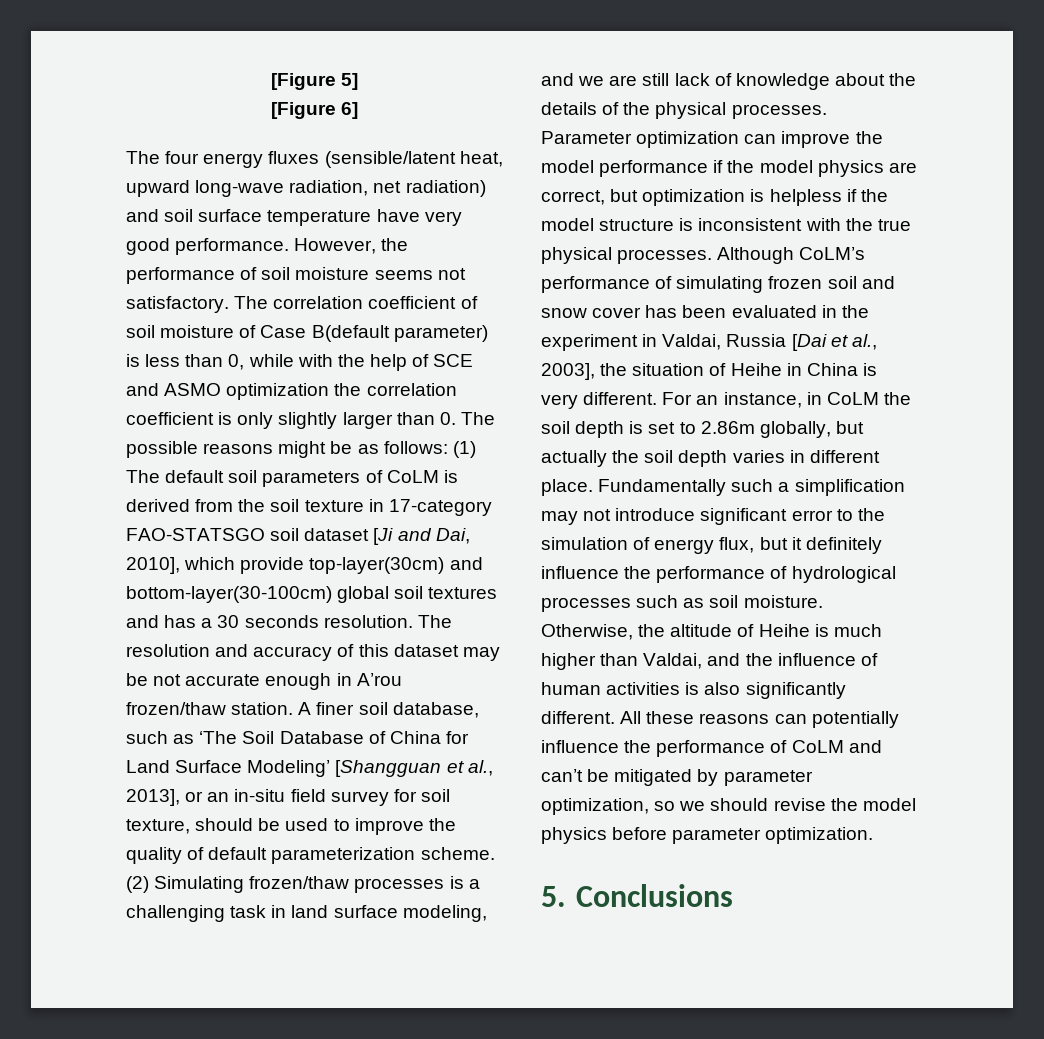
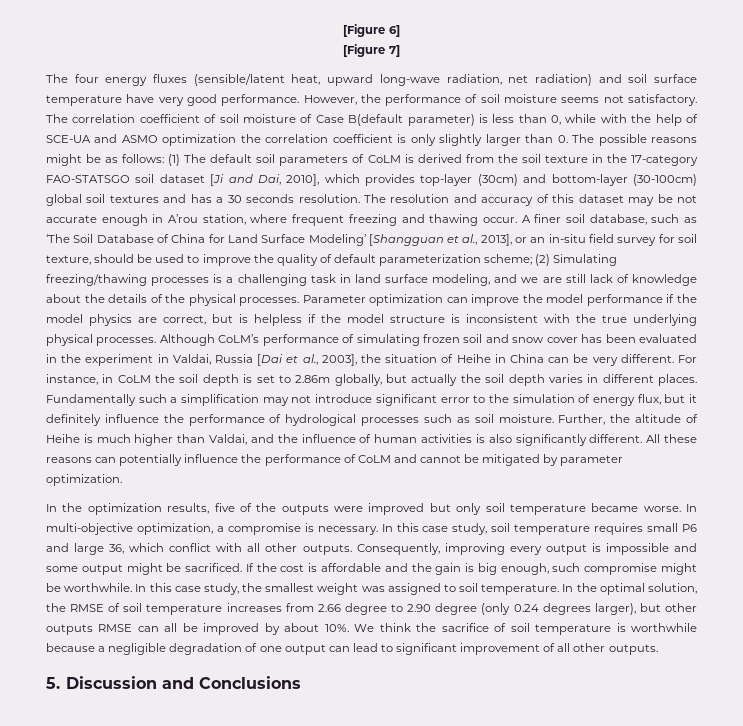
- [Figure 5]
  [Figure 6]
+ [Figure 7]
- The correlation coefficient of soil moisture of Case B(default parameter) is less than 0, while with the help of SCE and ASMO optimization the correlation coefficient is only slightly larger than 0. The possible reasons might be as follows:
+ The correlation coefficient of soil moisture of Case B(default parameter) is less than 0, while with the help of SCE-UA and ASMO optimization the correlation coefficient is only slightly larger than 0. The possible reasons might be as follows:
- (1) The default soil parameters of CoLM is derived from the soil texture in 17-category FAO-STATSGO soil dataset [Ji and Dai, 2010], which provide top-layer(30cm) and bottom-layer(30-100cm) global soil textures and has a 30 seconds resolution.
+ (1) The default soil parameters of CoLM is derived from the soil texture in the 17-category FAO-STATSGO soil dataset [Ji and Dai, 2010], which provides top-layer (30cm) and bottom-layer (30-100cm) global soil textures and has a 30 seconds resolution.
- The resolution and accuracy of this dataset may be not accurate enough in A’rou frozen/thaw station.
+ The resolution and accuracy of this dataset may be not accurate enough in A’rou station, where frequent freezing and thawing occur.
- A finer soil database, such as ‘The Soil Database of China for Land Surface Modeling’ [Shangguan et al., 2013], or an in-situ field survey for soil texture, should be used to improve the quality of default parameterization scheme.
+ A finer soil database, such as ‘The Soil Database of China for Land Surface Modeling’ [Shangguan et al., 2013], or an in-situ field survey for soil texture, should be used to improve the quality of default parameterization scheme;
- (2) Simulating frozen/thaw processes is a challenging task in land surface modeling, and we are still lack of knowledge about the details of the physical processes.
+ (2) Simulating freezing/thawing processes is a challenging task in land surface modeling, and we are still lack of knowledge about the details of the physical processes.
- Parameter optimization can improve the model performance if the model physics are correct, but optimization is helpless if the model structure is inconsistent with the true physical processes.
+ Parameter optimization can improve the model performance if the model physics are correct, but is helpless if the model structure is inconsistent with the true underlying physical processes.
- Although CoLM’s performance of simulating frozen soil and snow cover has been evaluated in the experiment in Valdai, Russia [Dai et al., 2003], the situation of Heihe in China is very different.
+ Although CoLM’s performance of simulating frozen soil and snow cover has been evaluated in the experiment in Valdai, Russia [Dai et al., 2003], the situation of Heihe in China can be very different.
- For an instance, in CoLM the soil depth is set to 2.86m globally, but actually the soil depth varies in different place.
+ For instance, in CoLM the soil depth is set to 2.86m globally, but actually the soil depth varies in different places.
- Otherwise, the altitude of Heihe is much higher than Valdai, and the influence of human activities is also significantly different.
+ Further, the altitude of Heihe is much higher than Valdai, and the influence of human activities is also significantly different.
- All these reasons can potentially influence the performance of CoLM and can’t be mitigated by parameter optimization, so we should revise the model physics before parameter optimization.
+ All these reasons can potentially influence the performance of CoLM and cannot be mitigated by parameter optimization.
+ In the optimization results, five of the outputs were improved but only soil temperature became worse. In multi-objective optimization, a compromise is necessary. In this case study, soil temperature requires small P6 and large 36, which conflict with all other outputs. Consequently, improving every output is impossible and some output might be sacrificed. If the cost is affordable and the gain is big enough, such compromise might be worthwhile. In this case study, the smallest weight was assigned to soil temperature. In the optimal solution, the RMSE of soil temperature increases from 2.66 degree to 2.90 degree (only 0.24 degrees larger), but other outputs RMSE can all be improved by about 10%. We think the sacrifice of soil temperature is worthwhile because a negligible degradation of one output can lead to significant improvement of all other outputs.
- 5. Conclusions
+ 5. Discussion and Conclusions

